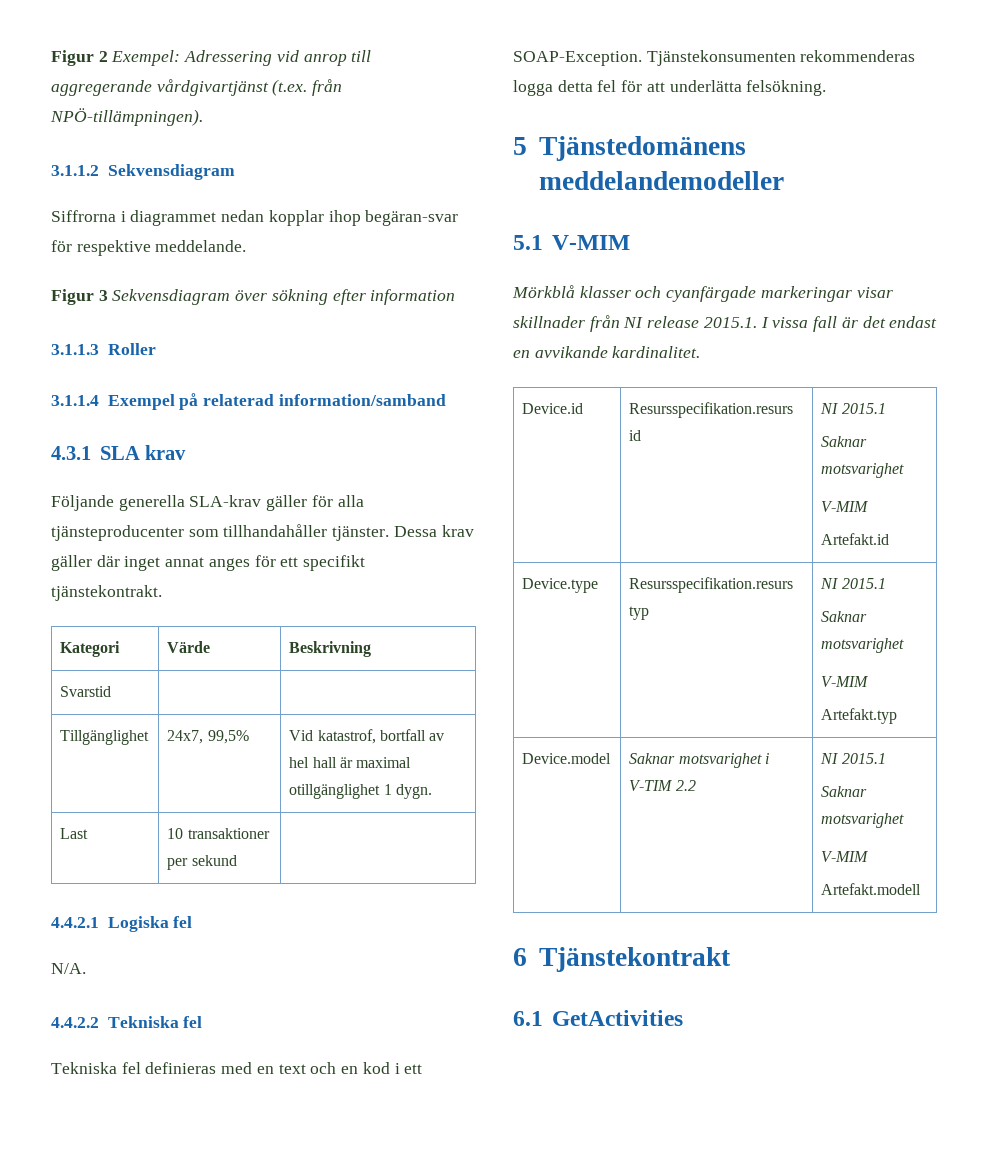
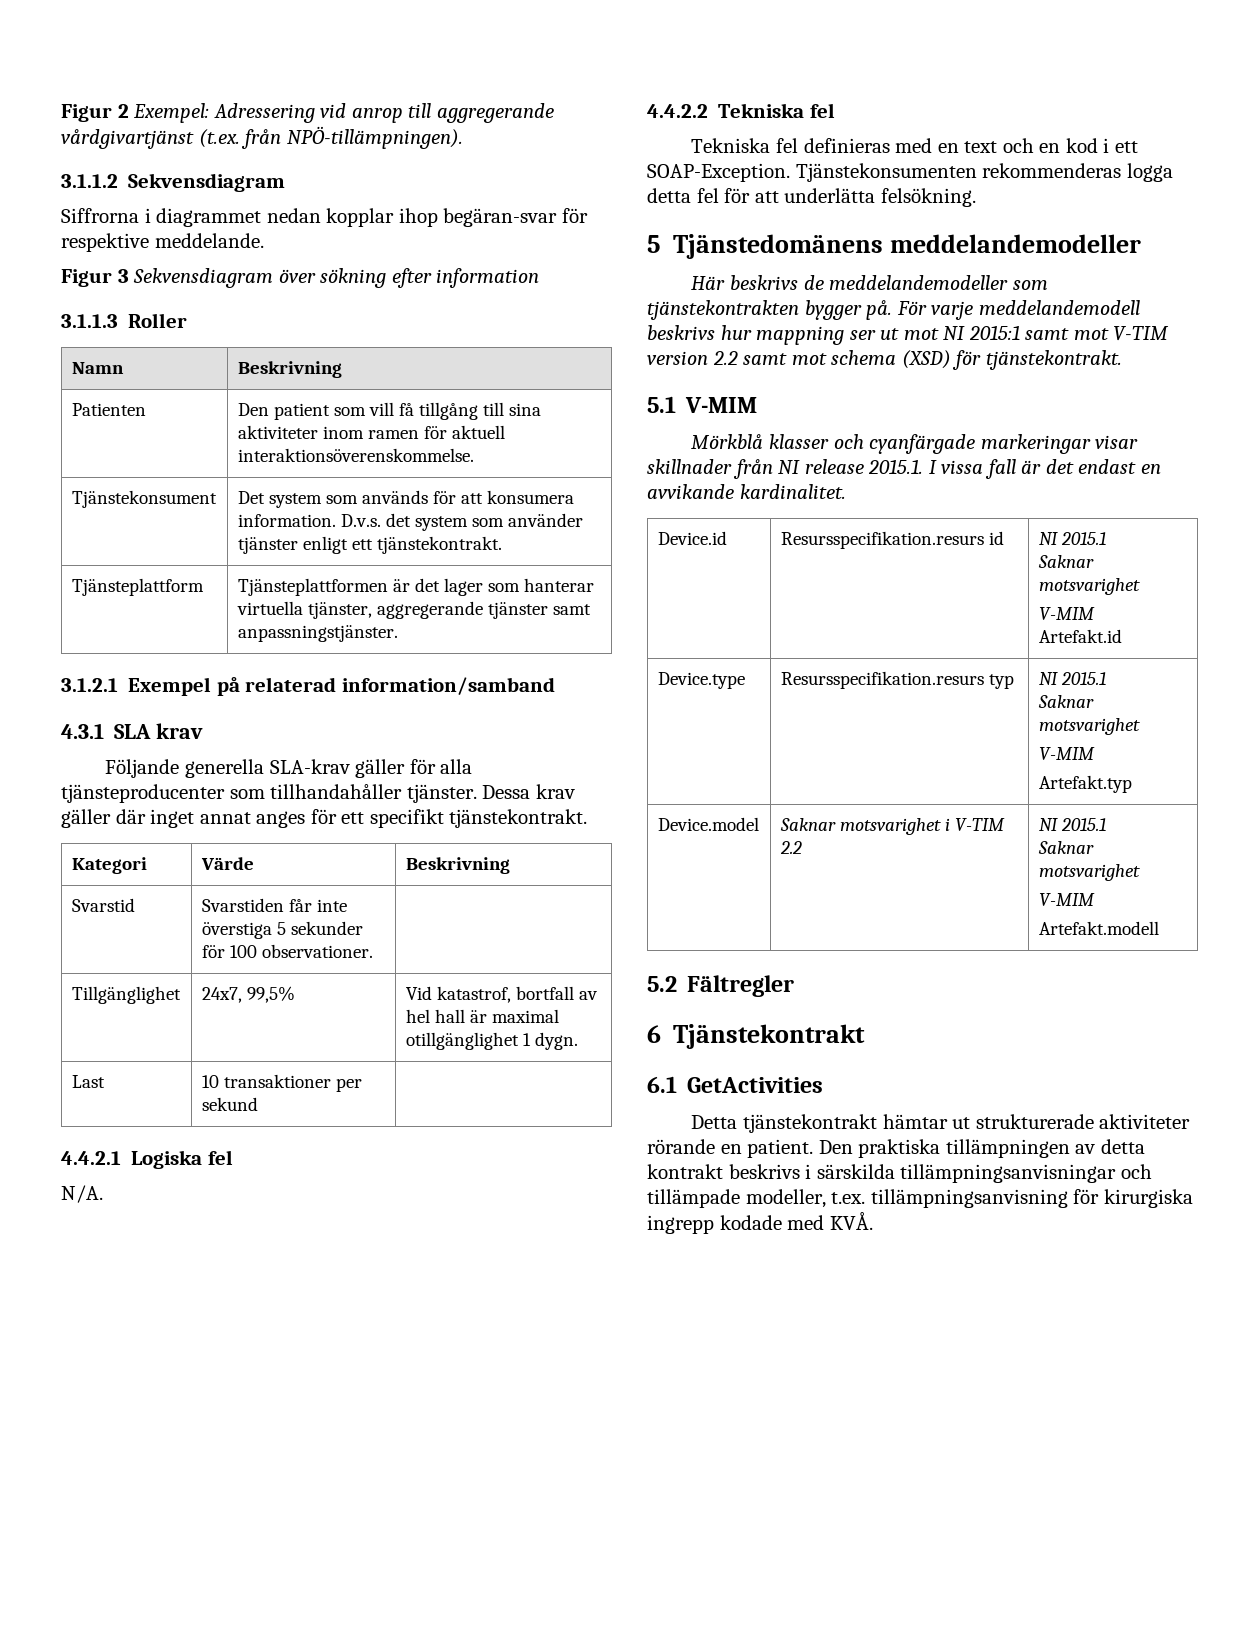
- 3.1.1.4 Exempel på relaterad information/samband
+ Namn | Beskrivning
+ Patienten | Den patient som vill få tillgång till sina aktiviteter inom ramen för aktuell interaktionsöverenskommelse.
+ Tjänstekonsument | Det system som används för att konsumera information. D.v.s. det system som använder tjänster enligt ett tjänstekontrakt.
+ Tjänsteplattform | Tjänsteplattformen är det lager som hanterar virtuella tjänster, aggregerande tjänster samt anpassningstjänster.
+ 3.1.2.1 Exempel på relaterad information/samband
- Svarstid | |
+ Svarstid | Svarstiden får inte överstiga 5 sekunder för 100 observationer. |
+ Här beskrivs de meddelandemodeller som tjänstekontrakten bygger på. För varje meddelandemodell beskrivs hur mappning ser ut mot NI 2015:1 samt mot V-TIM version 2.2 samt mot schema (XSD) för tjänstekontrakt.
+ 5.2 Fältregler
+ Detta tjänstekontrakt hämtar ut strukturerade aktiviteter rörande en patient. Den praktiska tillämpningen av detta kontrakt beskrivs i särskilda tillämpningsanvisningar och tillämpade modeller, t.ex. tillämpningsanvisning för kirurgiska ingrepp kodade med KVÅ.

